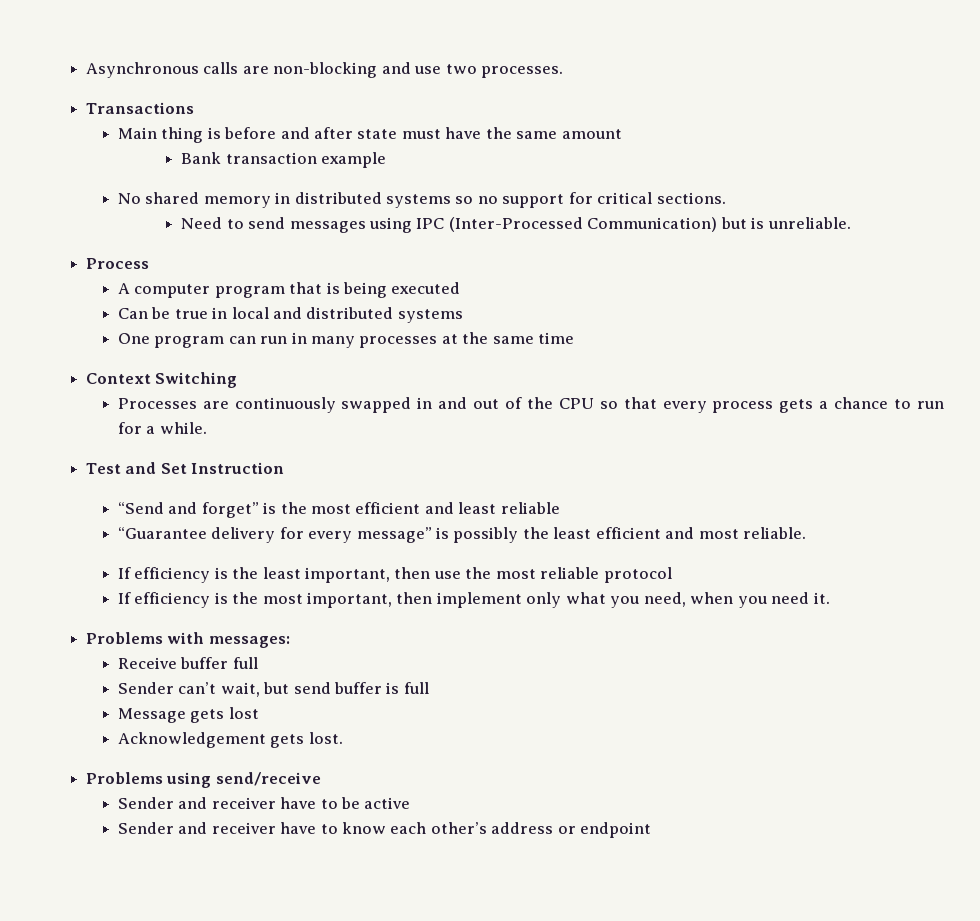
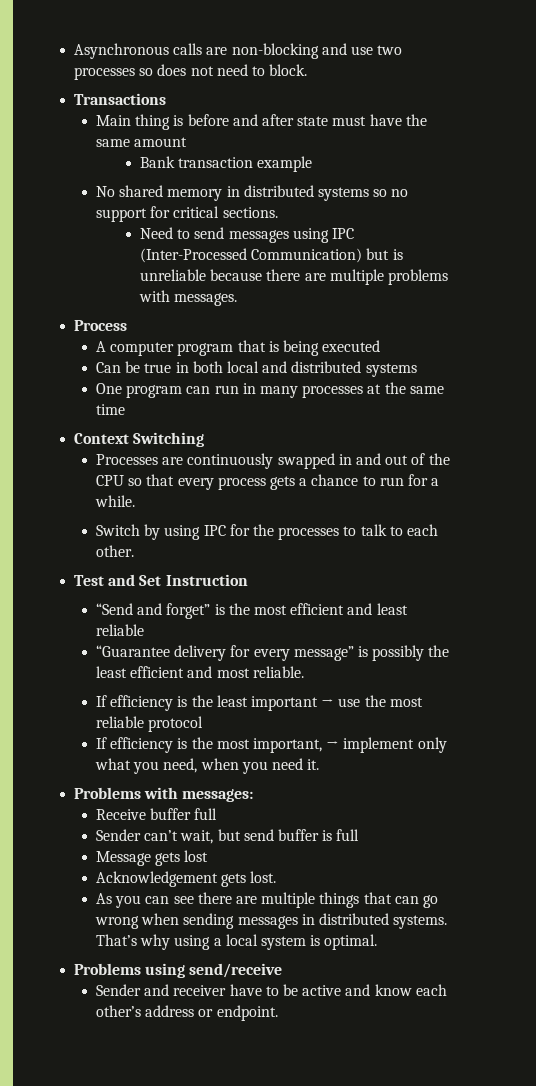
- Asynchronous calls are non-blocking and use two processes.
+ Asynchronous calls are non-blocking and use two processes so does not need to block.
- Need to send messages using IPC (Inter-Processed Communication) but is unreliable.
+ Need to send messages using IPC (Inter-Processed Communication) but is unreliable because there are multiple problems with messages.
- Can be true in local and distributed systems
+ Can be true in both local and distributed systems
+ Switch by using IPC for the processes to talk to each other.
- If efficiency is the least important, then use the most reliable protocol
+ If efficiency is the least important → use the most reliable protocol
- If efficiency is the most important, then implement only what you need, when you need it.
+ If efficiency is the most important, → implement only what you need, when you need it.
+ As you can see there are multiple things that can go wrong when sending messages in distributed systems. That’s why using a local system is optimal.
- Sender and receiver have to be active
- Sender and receiver have to know each other’s address or endpoint
+ Sender and receiver have to be active and know each other’s address or endpoint.

